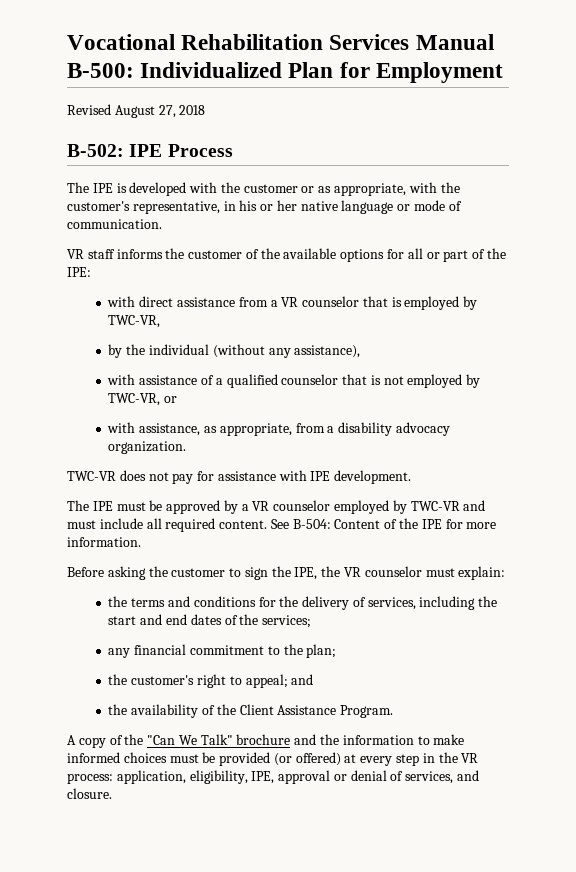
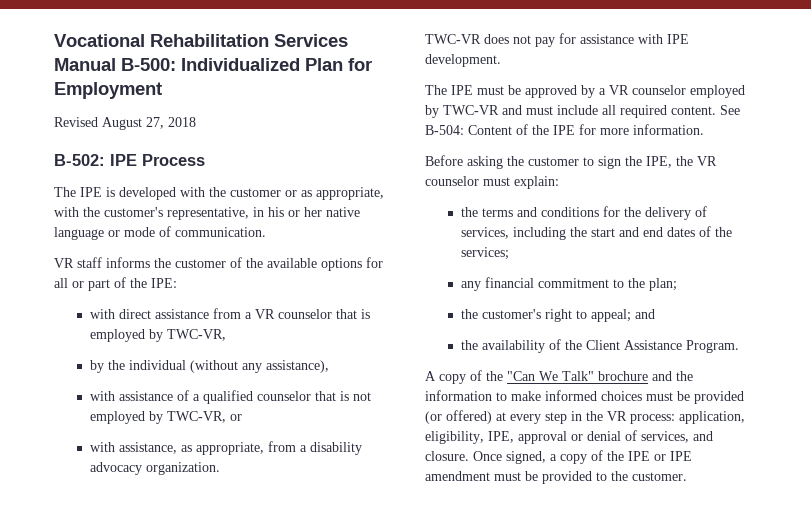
+ Once signed, a copy of the IPE or IPE amendment must be provided to the customer.

